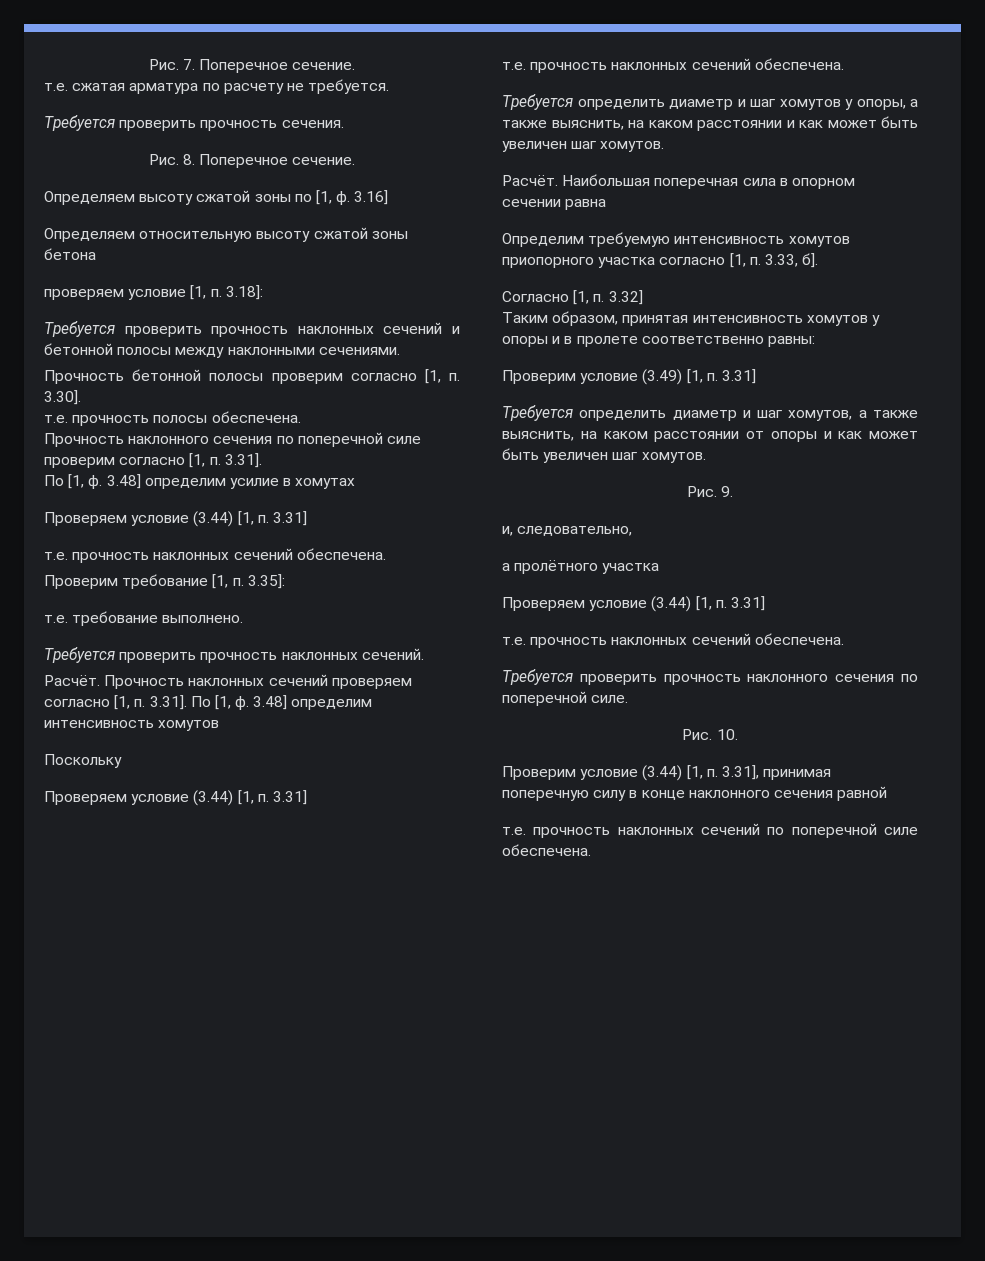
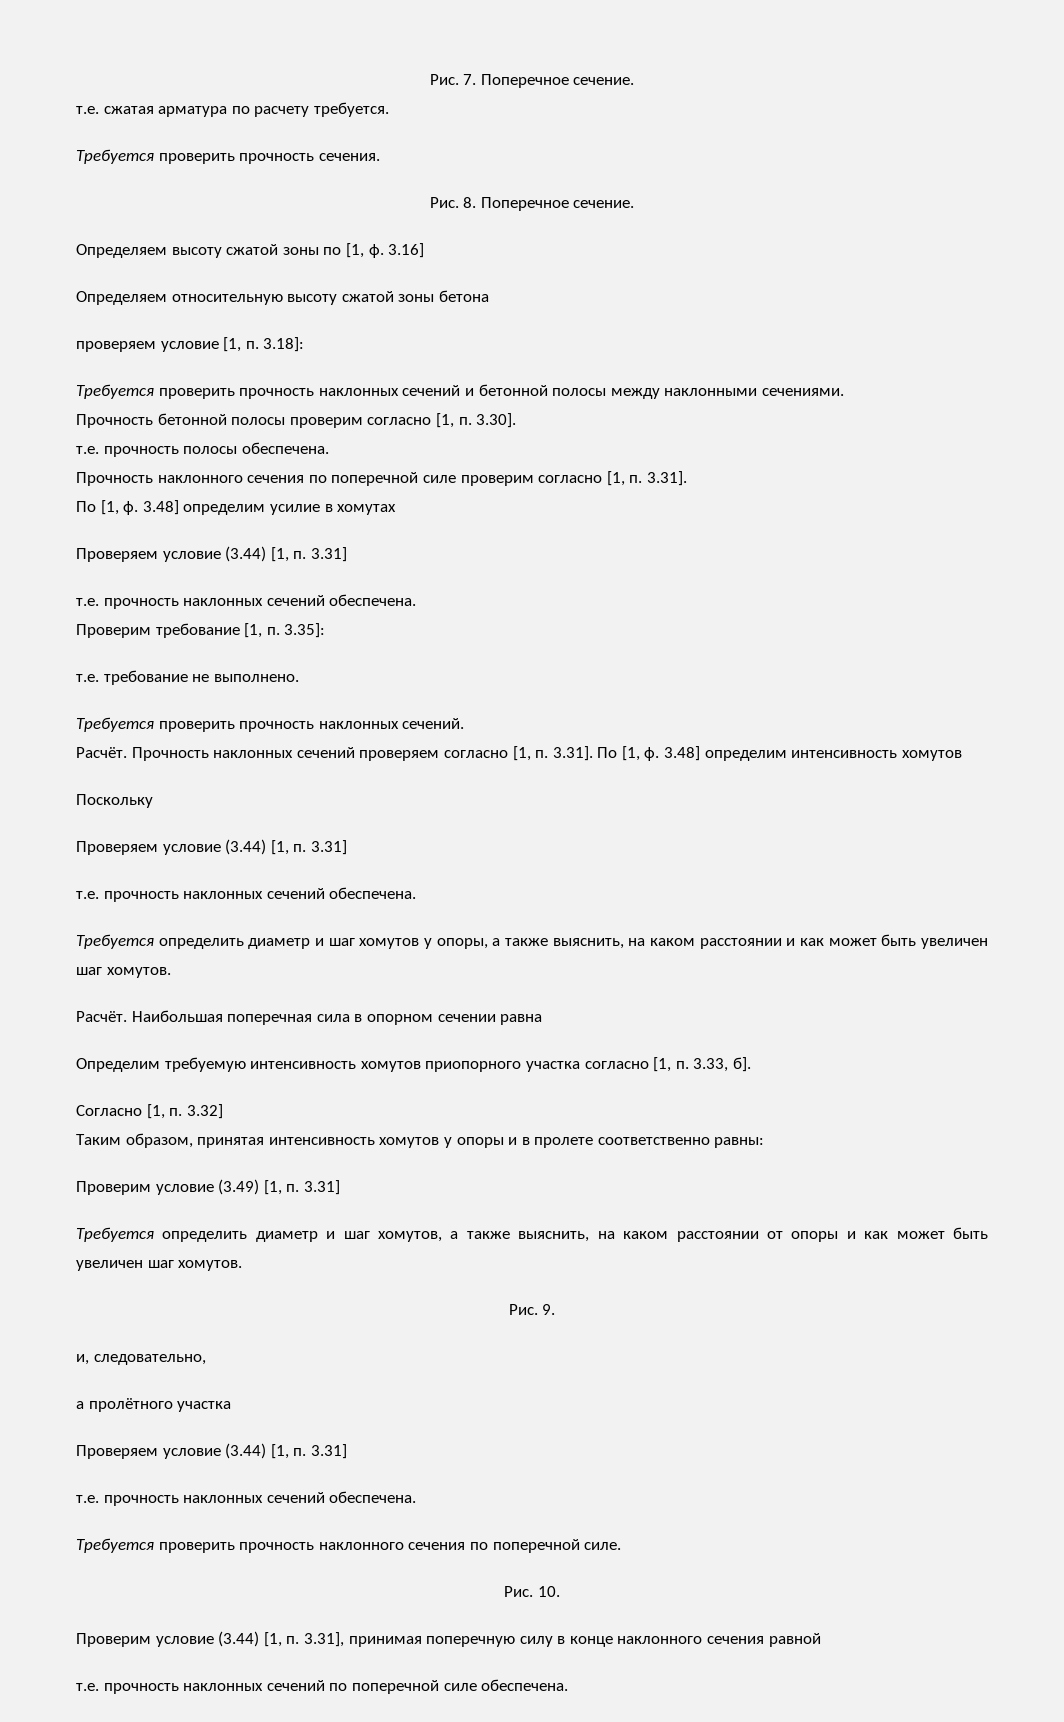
- т.е. сжатая арматура по расчету не требуется.
+ т.е. сжатая арматура по расчету требуется.
- т.е. требование выполнено.
+ т.е. требование не выполнено.

